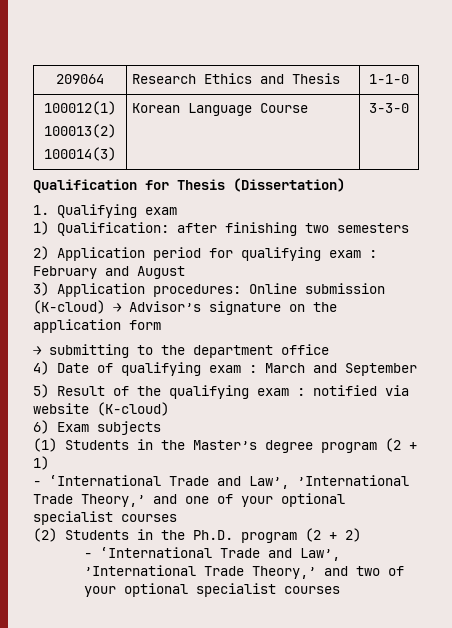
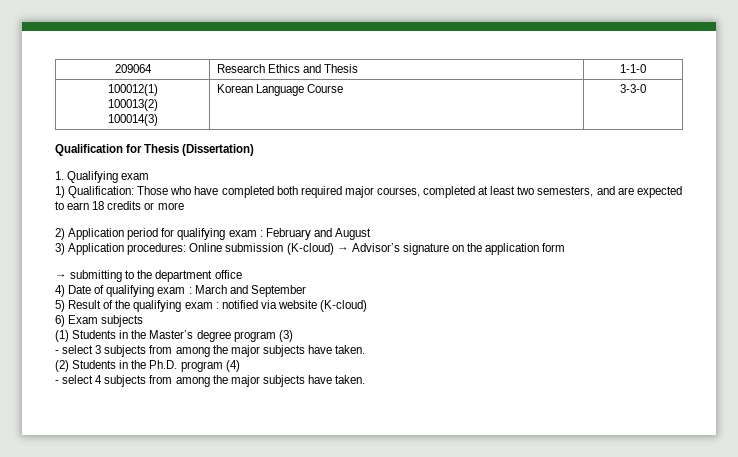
- 1) Qualification: after finishing two semesters
+ 1) Qualification: Those who have completed both required major courses, completed at least two semesters, and are expected to earn 18 credits or more
- (1) Students in the Master’s degree program (2 + 1)
- - ‘International Trade and Law’, ’International Trade Theory,’ and one of your optional specialist courses
+ (1) Students in the Master’s degree program (3)
+ - select 3 subjects from among the major subjects have taken.
- (2) Students in the Ph.D. program (2 + 2)
- - ‘International Trade and Law’, ’International Trade Theory,’ and two of your optional specialist courses
+ (2) Students in the Ph.D. program (4)
+ - select 4 subjects from among the major subjects have taken.

